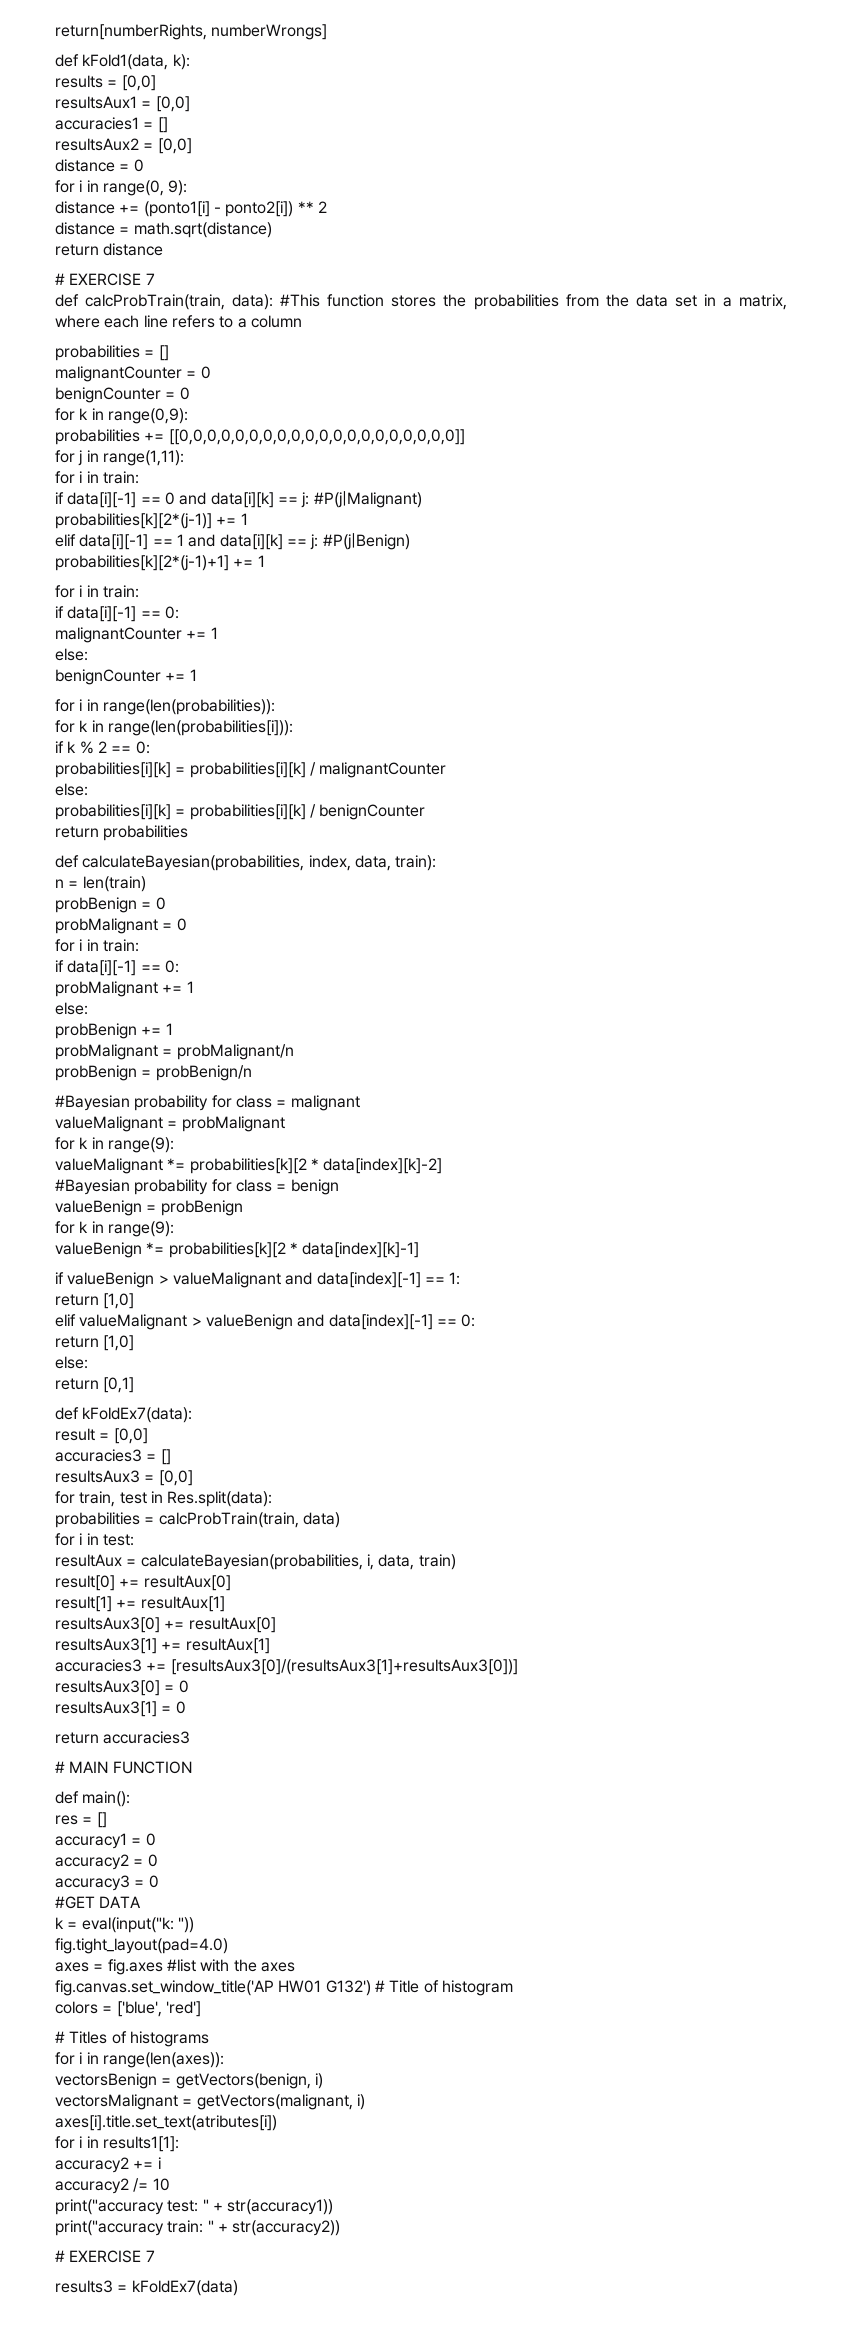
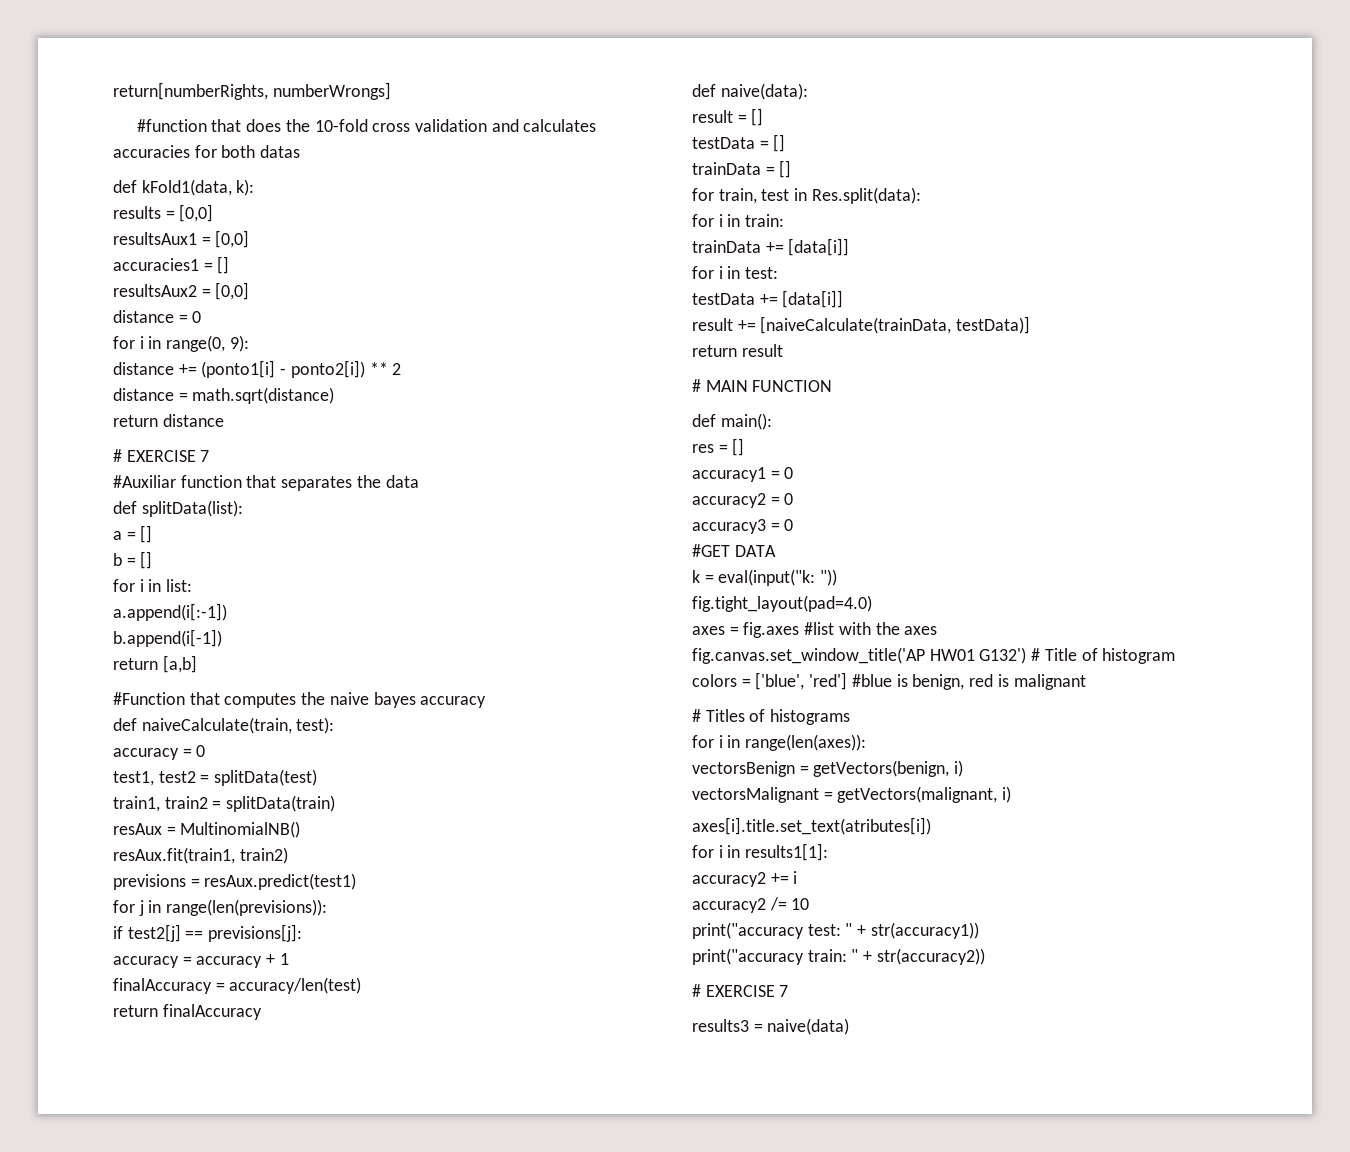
+ #function that does the 10-fold cross validation and calculates accuracies for both datas
- def calcProbTrain(train, data): #This function stores the probabilities from the data set in a matrix, where each line refers to a column
- probabilities = []
- malignantCounter = 0
- benignCounter = 0
- for k in range(0,9):
- probabilities += [[0,0,0,0,0,0,0,0,0,0,0,0,0,0,0,0,0,0,0,0]]
- for j in range(1,11):
- for i in train:
- if data[i][-1] == 0 and data[i][k] == j: #P(j|Malignant)
- probabilities[k][2*(j-1)] += 1
- elif data[i][-1] == 1 and data[i][k] == j: #P(j|Benign)
- probabilities[k][2*(j-1)+1] += 1
- for i in train:
- if data[i][-1] == 0:
- malignantCounter += 1
- else:
- benignCounter += 1
- for i in range(len(probabilities)):
- for k in range(len(probabilities[i])):
- if k % 2 == 0:
- probabilities[i][k] = probabilities[i][k] / malignantCounter
- else:
- probabilities[i][k] = probabilities[i][k] / benignCounter
- return probabilities
- def calculateBayesian(probabilities, index, data, train):
- n = len(train)
- probBenign = 0
- probMalignant = 0
- for i in train:
- if data[i][-1] == 0:
- probMalignant += 1
- else:
- probBenign += 1
- probMalignant = probMalignant/n
- probBenign = probBenign/n
- #Bayesian probability for class = malignant
- valueMalignant = probMalignant
- for k in range(9):
- valueMalignant *= probabilities[k][2 * data[index][k]-2]
- #Bayesian probability for class = benign
- valueBenign = probBenign
- for k in range(9):
- valueBenign *= probabilities[k][2 * data[index][k]-1]
- if valueBenign > valueMalignant and data[index][-1] == 1:
- return [1,0]
- elif valueMalignant > valueBenign and data[index][-1] == 0:
- return [1,0]
- else:
- return [0,1]
- def kFoldEx7(data):
+ #Auxiliar function that separates the data
+ def splitData(list):
+ a = []
+ b = []
+ for i in list:
+ a.append(i[:-1])
+ b.append(i[-1])
+ return [a,b]
+ #Function that computes the naive bayes accuracy
+ def naiveCalculate(train, test):
+ accuracy = 0
+ test1, test2 = splitData(test)
+ train1, train2 = splitData(train)
+ resAux = MultinomialNB()
+ resAux.fit(train1, train2)
+ previsions = resAux.predict(test1)
+ for j in range(len(previsions)):
+ if test2[j] == previsions[j]:
+ accuracy = accuracy + 1
+ finalAccuracy = accuracy/len(test)
+ return finalAccuracy
+ def naive(data):
- result = [0,0]
- accuracies3 = []
- resultsAux3 = [0,0]
+ result = []
+ testData = []
+ trainData = []
- probabilities = calcProbTrain(train, data)
+ for i in train:
+ trainData += [data[i]]
  for i in test:
- resultAux = calculateBayesian(probabilities, i, data, train)
- result[0] += resultAux[0]
- result[1] += resultAux[1]
- resultsAux3[0] += resultAux[0]
- resultsAux3[1] += resultAux[1]
- accuracies3 += [resultsAux3[0]/(resultsAux3[1]+resultsAux3[0])]
- resultsAux3[0] = 0
- resultsAux3[1] = 0
- return accuracies3
+ testData += [data[i]]
+ result += [naiveCalculate(trainData, testData)]
+ return result
- colors = ['blue', 'red']
+ colors = ['blue', 'red'] #blue is benign, red is malignant
- results3 = kFoldEx7(data)
+ results3 = naive(data)

